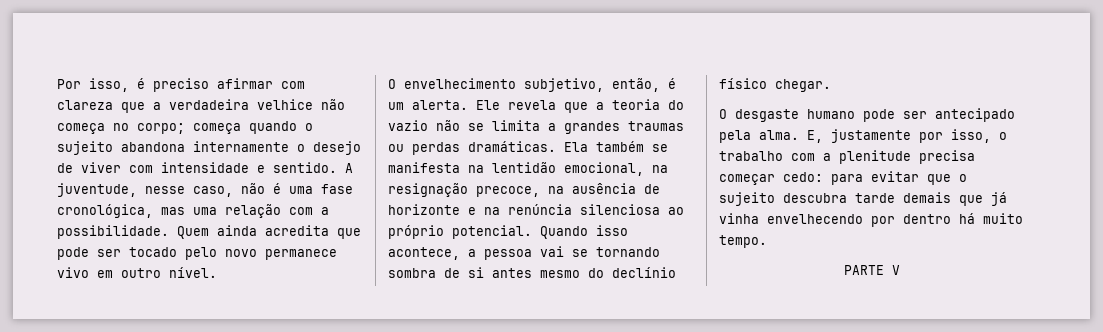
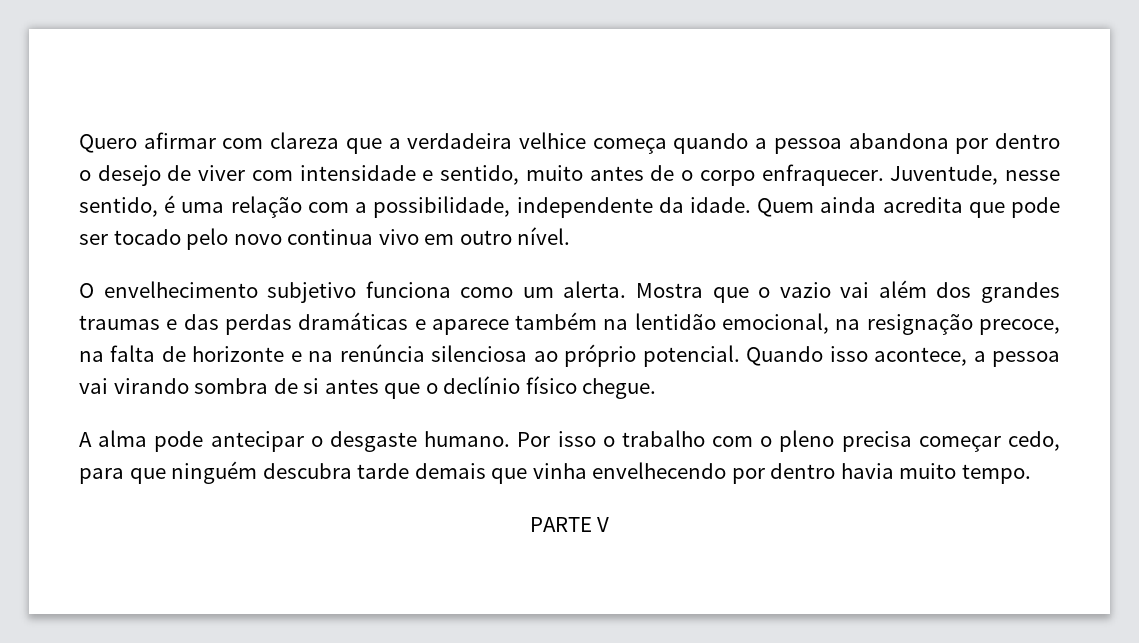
- Por isso, é preciso afirmar com clareza que a verdadeira velhice não começa no corpo; começa quando o sujeito abandona internamente o desejo de viver com intensidade e sentido. A juventude, nesse caso, não é uma fase cronológica, mas uma relação com a possibilidade.
+ Quero afirmar com clareza que a verdadeira velhice começa quando a pessoa abandona por dentro o desejo de viver com intensidade e sentido, muito antes de o corpo enfraquecer. Juventude, nesse sentido, é uma relação com a possibilidade, independente da idade.
- Quem ainda acredita que pode ser tocado pelo novo permanece vivo em outro nível.
+ Quem ainda acredita que pode ser tocado pelo novo continua vivo em outro nível.
- O envelhecimento subjetivo, então, é um alerta. Ele revela que a teoria do vazio não se limita a grandes traumas ou perdas dramáticas. Ela também se manifesta na lentidão emocional, na resignação precoce, na ausência de horizonte e na renúncia silenciosa ao próprio potencial.
+ O envelhecimento subjetivo funciona como um alerta. Mostra que o vazio vai além dos grandes traumas e das perdas dramáticas e aparece também na lentidão emocional, na resignação precoce, na falta de horizonte e na renúncia silenciosa ao próprio potencial.
- Quando isso acontece, a pessoa vai se tornando sombra de si antes mesmo do declínio físico chegar.
- O desgaste humano pode ser antecipado pela alma. E, justamente por isso, o trabalho com a plenitude precisa começar cedo: para evitar que o sujeito descubra tarde demais que já vinha envelhecendo por dentro há muito tempo.
+ Quando isso acontece, a pessoa vai virando sombra de si antes que o declínio físico chegue.
+ A alma pode antecipar o desgaste humano. Por isso o trabalho com o pleno precisa começar cedo, para que ninguém descubra tarde demais que vinha envelhecendo por dentro havia muito tempo.

